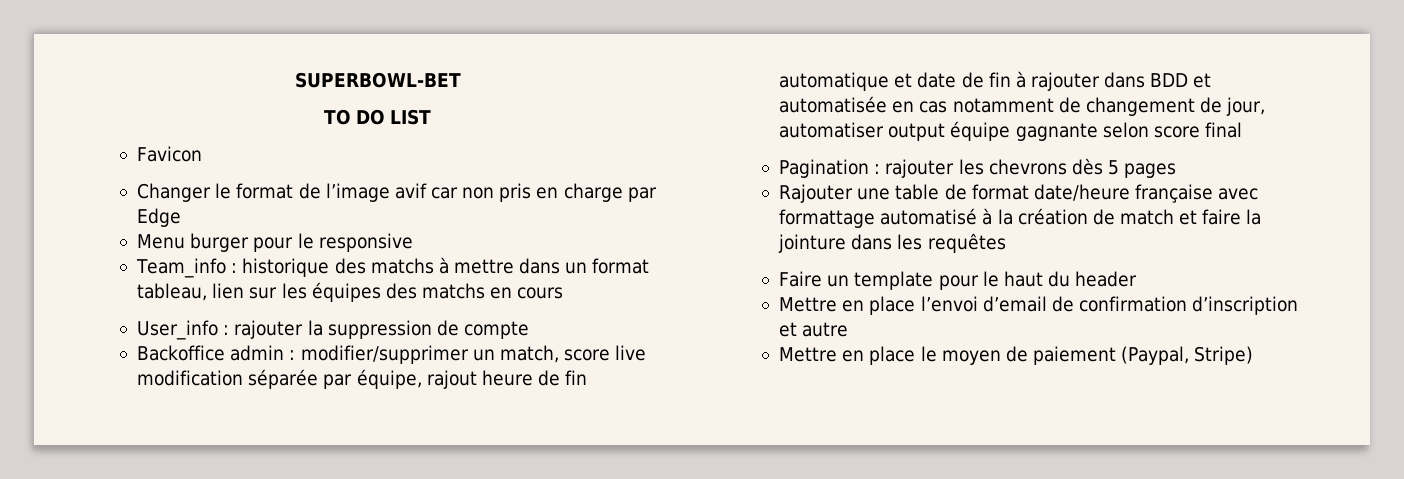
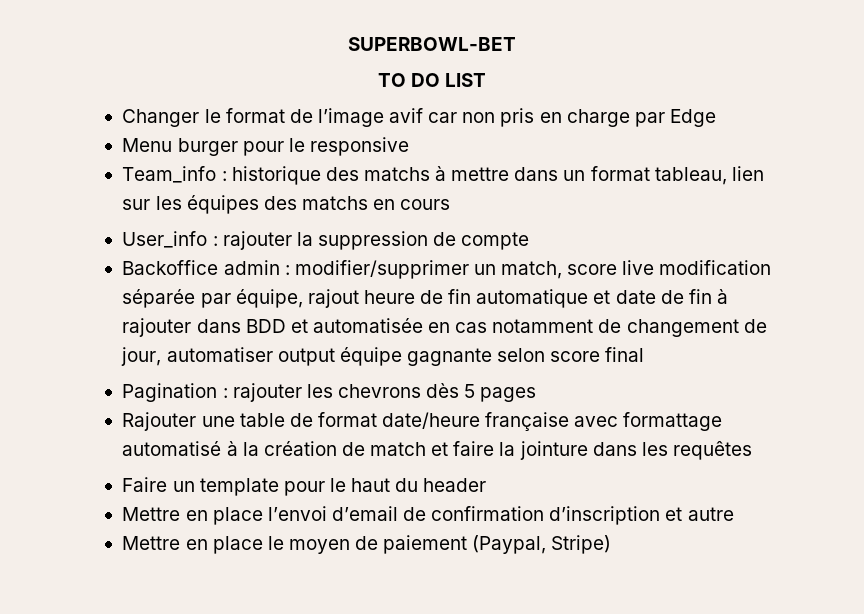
- Favicon

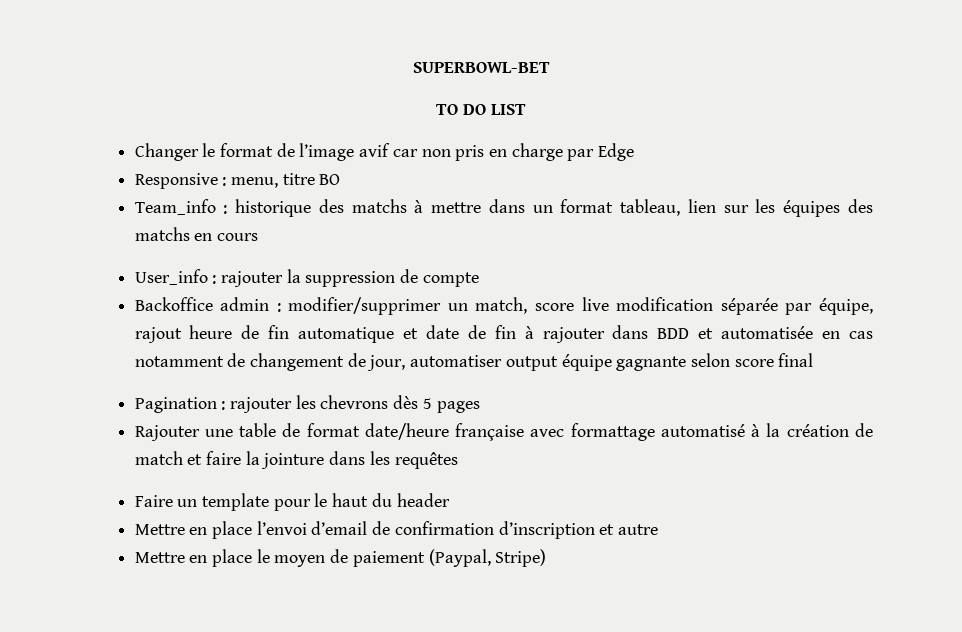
- Menu burger pour le responsive
+ Responsive : menu, titre BO

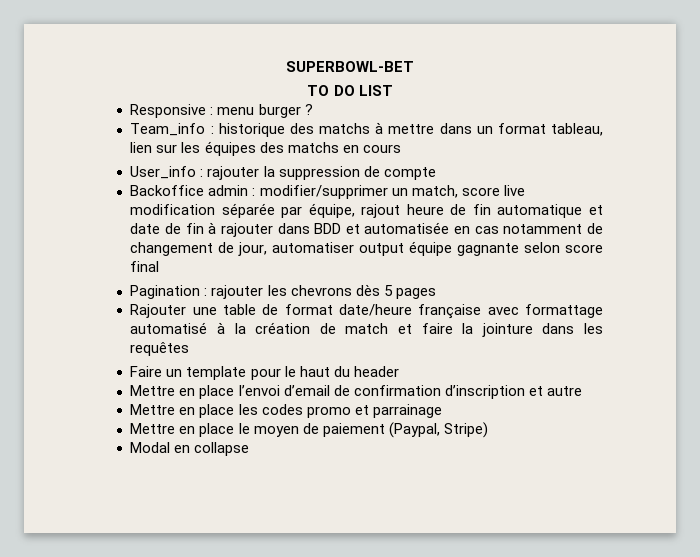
- Changer le format de l’image avif car non pris en charge par Edge
- Responsive : menu, titre BO
+ Responsive : menu burger ?
+ Mettre en place les codes promo et parrainage
+ Modal en collapse

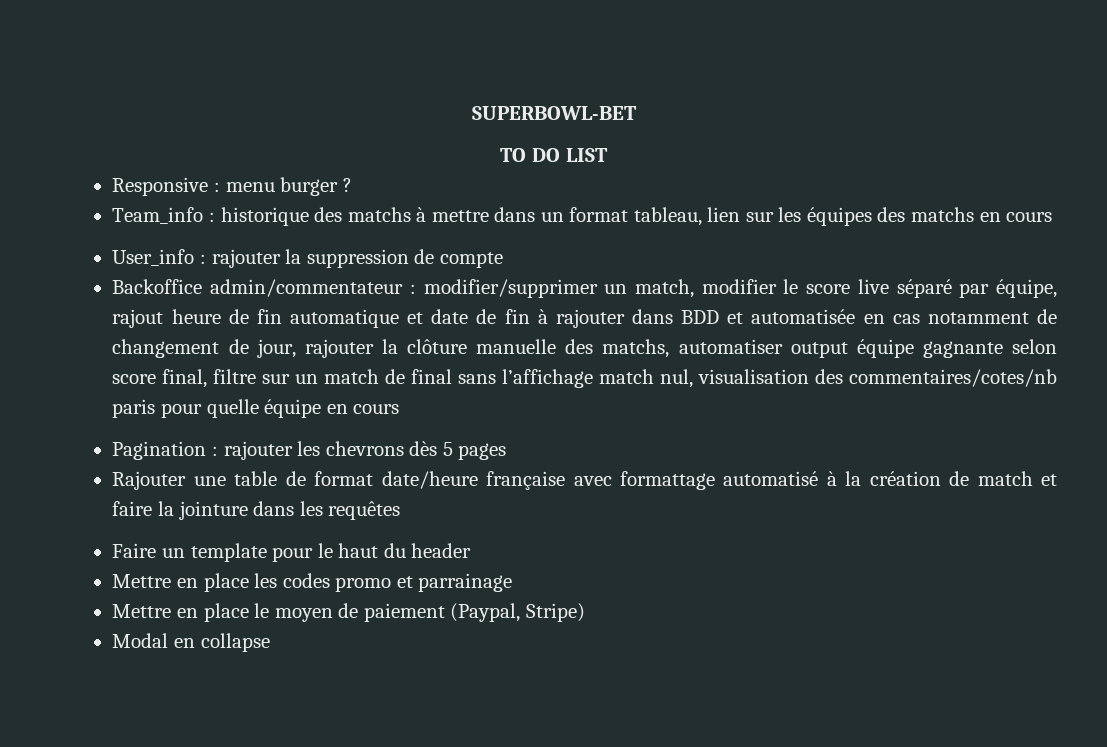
- Backoffice admin : modifier/supprimer un match, score live modification séparée par équipe, rajout heure de fin automatique et date de fin à rajouter dans BDD et automatisée en cas notamment de changement de jour, automatiser output équipe gagnante selon score final
+ Backoffice admin/commentateur : modifier/supprimer un match, modifier le score live séparé par équipe, rajout heure de fin automatique et date de fin à rajouter dans BDD et automatisée en cas notamment de changement de jour, rajouter la clôture manuelle des matchs, automatiser output équipe gagnante selon score final, filtre sur un match de final sans l’affichage match nul, visualisation des commentaires/cotes/nb paris pour quelle équipe en cours
- Mettre en place l’envoi d’email de confirmation d’inscription et autre

